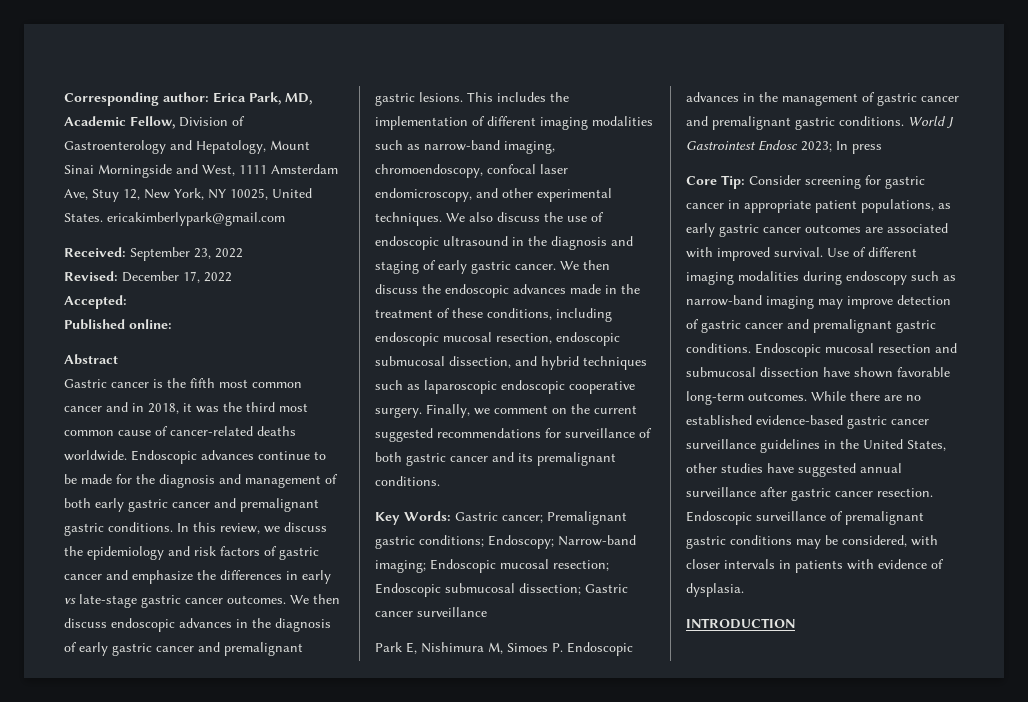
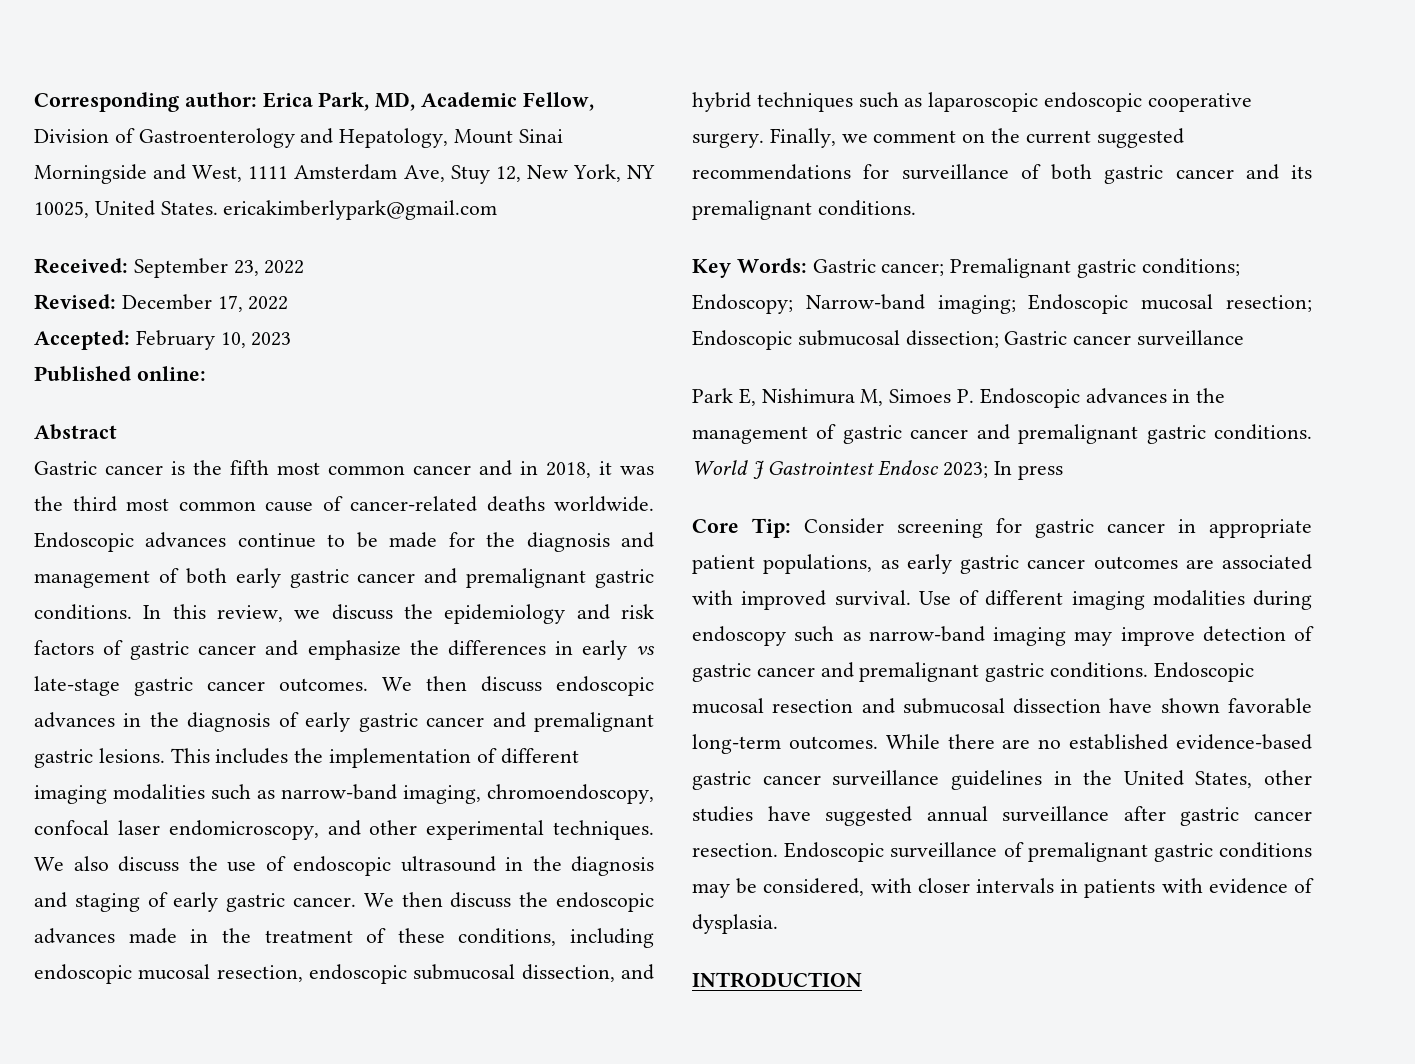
- Accepted:
+ Accepted: February 10, 2023

